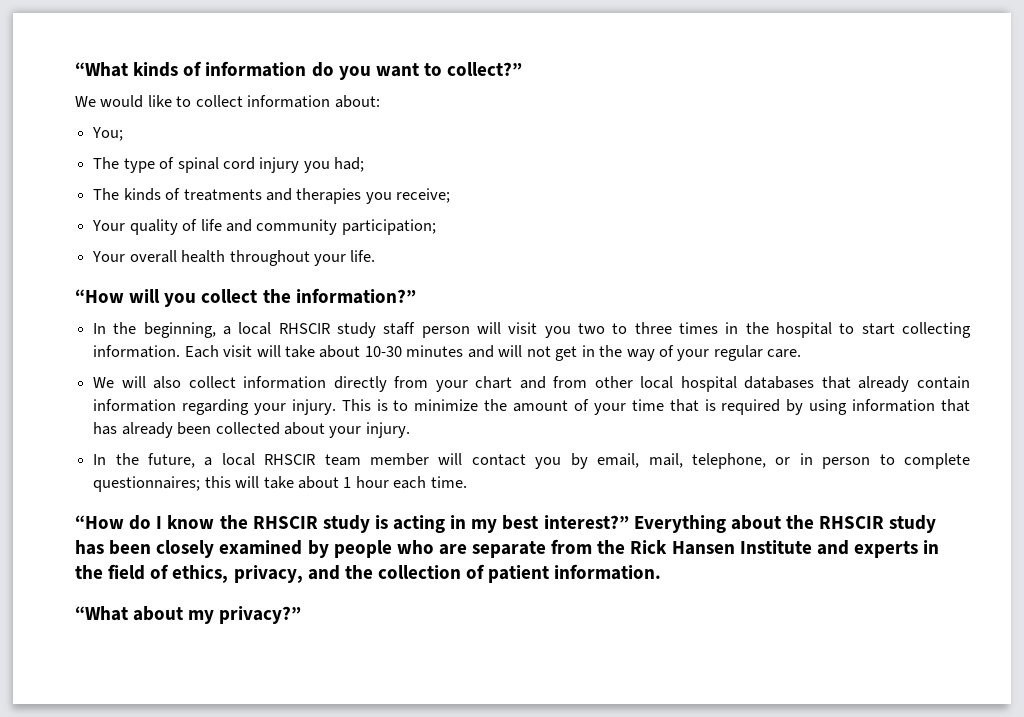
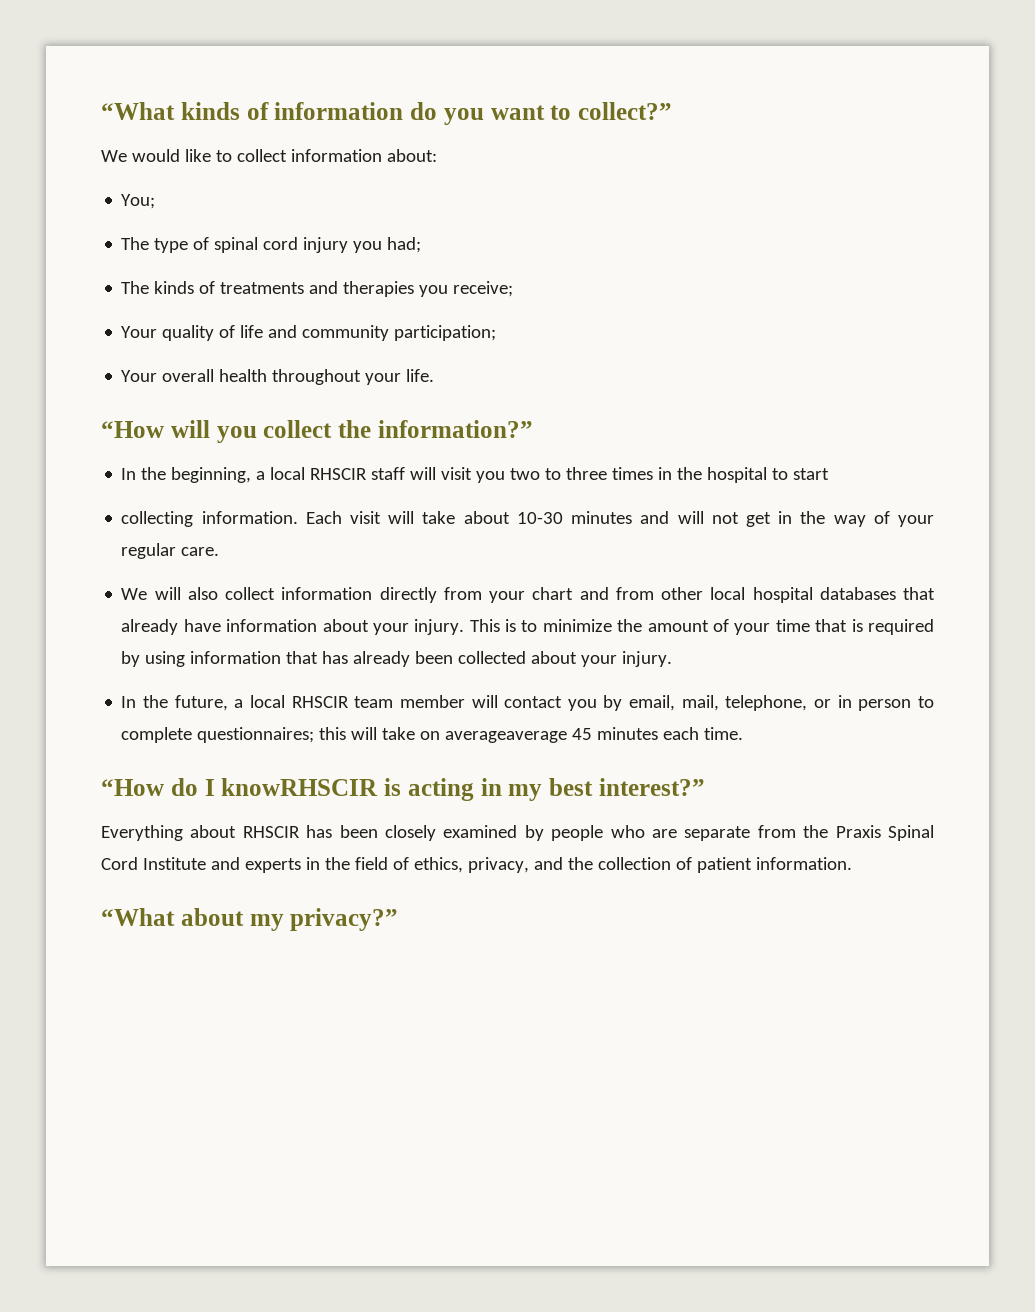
- In the beginning, a local RHSCIR study staff person will visit you two to three times in the hospital to start collecting information.
+ In the beginning, a local RHSCIR staff will visit you two to three times in the hospital to start
+ collecting information.
- We will also collect information directly from your chart and from other local hospital databases that already contain information regarding your injury.
+ We will also collect information directly from your chart and from other local hospital databases that already have information about your injury.
- In the future, a local RHSCIR team member will contact you by email, mail, telephone, or in person to complete questionnaires; this will take about 1 hour each time.
+ In the future, a local RHSCIR team member will contact you by email, mail, telephone, or in person to complete questionnaires; this will take on averageaverage 45 minutes each time.
- “How do I know the RHSCIR study is acting in my best interest?” Everything about the RHSCIR study has been closely examined by people who are separate from the Rick Hansen Institute and experts in the field of ethics, privacy, and the collection of patient information.
+ “How do I knowRHSCIR is acting in my best interest?”
+ Everything about RHSCIR has been closely examined by people who are separate from the Praxis Spinal Cord Institute and experts in the field of ethics, privacy, and the collection of patient information.

